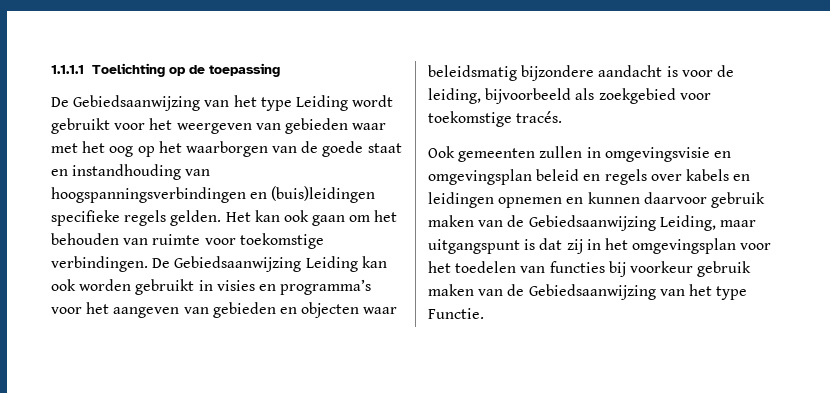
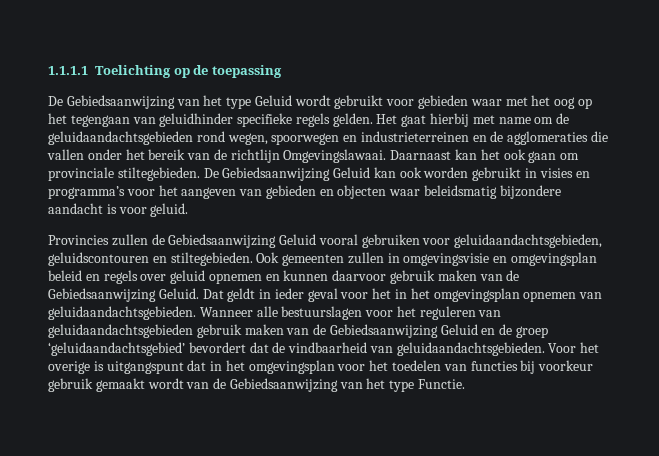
- De Gebiedsaanwijzing van het type Leiding wordt gebruikt voor het weergeven van gebieden waar met het oog op het waarborgen van de goede staat en instandhouding van hoogspanningsverbindingen en (buis)leidingen specifieke regels gelden. Het kan ook gaan om het behouden van ruimte voor toekomstige verbindingen. De Gebiedsaanwijzing Leiding kan ook worden gebruikt in visies en programma’s voor het aangeven van gebieden en objecten waar beleidsmatig bijzondere aandacht is voor de leiding, bijvoorbeeld als zoekgebied voor toekomstige tracés.
- Ook gemeenten zullen in omgevingsvisie en omgevingsplan beleid en regels over kabels en leidingen opnemen en kunnen daarvoor gebruik maken van de Gebiedsaanwijzing Leiding, maar uitgangspunt is dat zij in het omgevingsplan voor het toedelen van functies bij voorkeur gebruik maken van de Gebiedsaanwijzing van het type Functie.
+ De Gebiedsaanwijzing van het type Geluid wordt gebruikt voor gebieden waar met het oog op het tegengaan van geluidhinder specifieke regels gelden. Het gaat hierbij met name om de geluidaandachtsgebieden rond wegen, spoorwegen en industrieterreinen en de agglomeraties die vallen onder het bereik van de richtlijn Omgevingslawaai. Daarnaast kan het ook gaan om provinciale stiltegebieden. De Gebiedsaanwijzing Geluid kan ook worden gebruikt in visies en programma’s voor het aangeven van gebieden en objecten waar beleidsmatig bijzondere aandacht is voor geluid.
+ Provincies zullen de Gebiedsaanwijzing Geluid vooral gebruiken voor geluidaandachtsgebieden, geluidscontouren en stiltegebieden. Ook gemeenten zullen in omgevingsvisie en omgevingsplan beleid en regels over geluid opnemen en kunnen daarvoor gebruik maken van de Gebiedsaanwijzing Geluid. Dat geldt in ieder geval voor het in het omgevingsplan opnemen van geluidaandachtsgebieden. Wanneer alle bestuurslagen voor het reguleren van geluidaandachtsgebieden gebruik maken van de Gebiedsaanwijzing Geluid en de groep ‘geluidaandachtsgebied’ bevordert dat de vindbaarheid van geluidaandachtsgebieden. Voor het overige is uitgangspunt dat in het omgevingsplan voor het toedelen van functies bij voorkeur gebruik gemaakt wordt van de Gebiedsaanwijzing van het type Functie.

